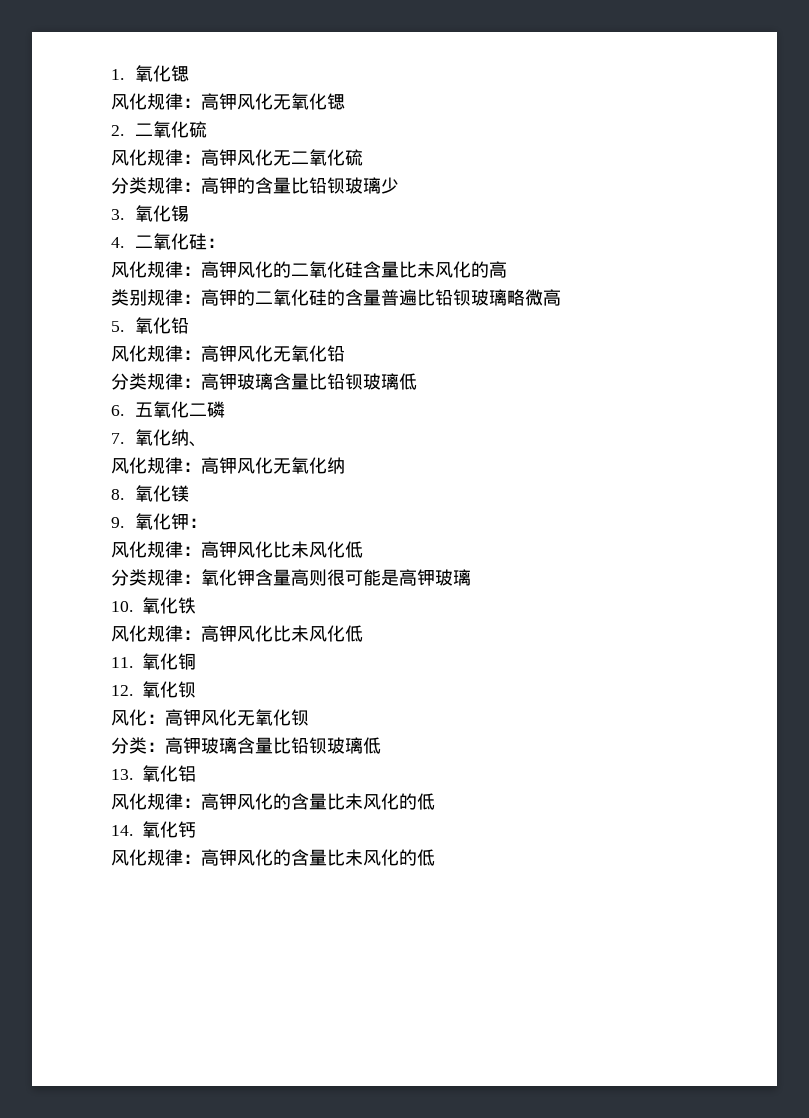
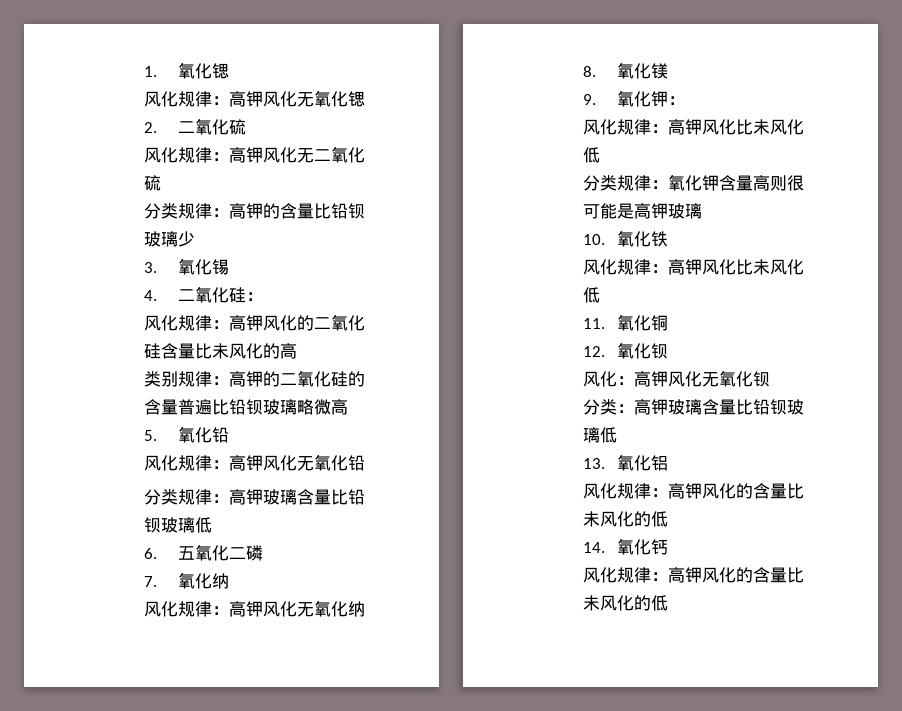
- 7.氧化纳、
+ 7.氧化纳

